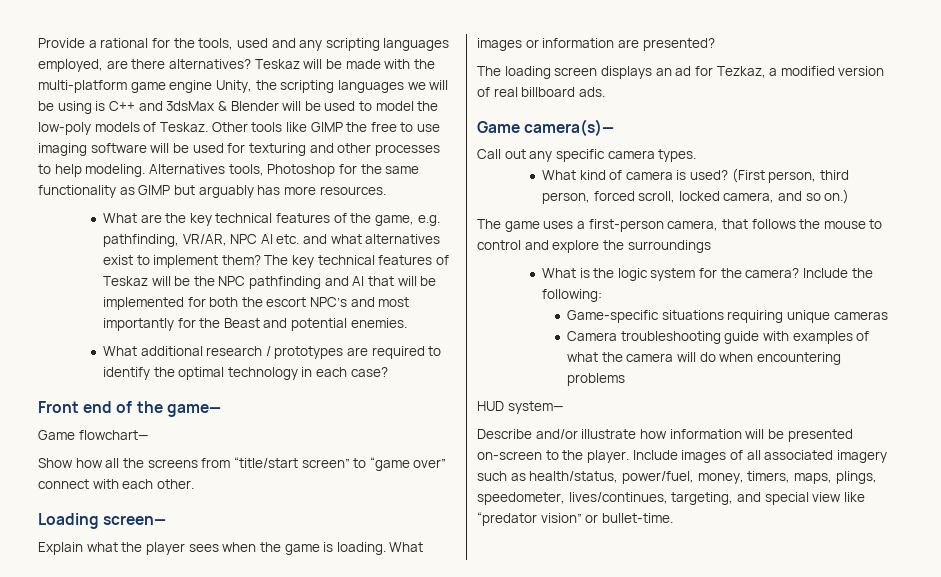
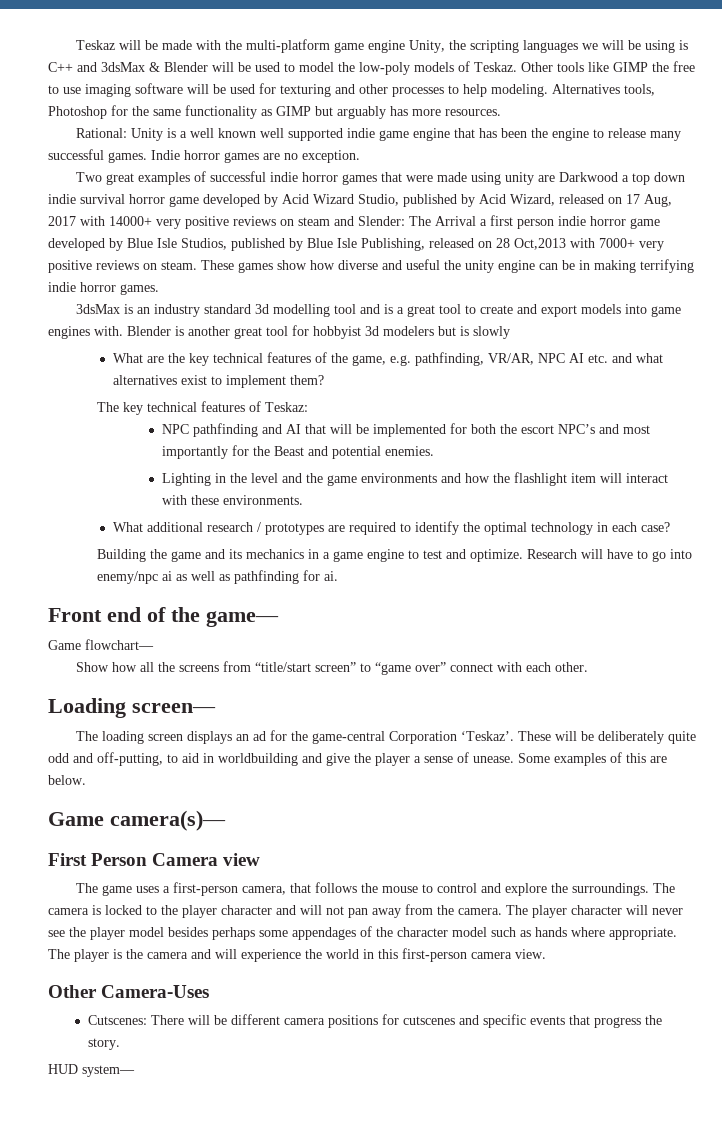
- Provide a rational for the tools, used and any scripting languages employed, are there alternatives?
+ Rational: Unity is a well known well supported indie game engine that has been the engine to release many successful games. Indie horror games are no exception.
+ Two great examples of successful indie horror games that were made using unity are Darkwood a top down indie survival horror game developed by Acid Wizard Studio, published by Acid Wizard, released on 17 Aug, 2017 with 14000+ very positive reviews on steam and Slender: The Arrival a first person indie horror game developed by Blue Isle Studios, published by Blue Isle Publishing, released on 28 Oct,2013 with 7000+ very positive reviews on steam. These games show how diverse and useful the unity engine can be in making terrifying indie horror games.
+ 3dsMax is an industry standard 3d modelling tool and is a great tool to create and export models into game engines with. Blender is another great tool for hobbyist 3d modelers but is slowly
- What are the key technical features of the game, e.g. pathfinding, VR/AR, NPC AI etc. and what alternatives exist to implement them? The key technical features of Teskaz will be the NPC pathfinding and AI that will be implemented for both the escort NPC’s and most importantly for the Beast and potential enemies.
+ What are the key technical features of the game, e.g. pathfinding, VR/AR, NPC AI etc. and what alternatives exist to implement them?
+ The key technical features of Teskaz:
+ NPC pathfinding and AI that will be implemented for both the escort NPC’s and most importantly for the Beast and potential enemies.
+ Lighting in the level and the game environments and how the flashlight item will interact with these environments.
+ Building the game and its mechanics in a game engine to test and optimize. Research will have to go into enemy/npc ai as well as pathfinding for ai.
- Explain what the player sees when the game is loading. What images or information are presented?
- The loading screen displays an ad for Tezkaz, a modified version of real billboard ads.
+ The loading screen displays an ad for the game-central Corporation ‘Teskaz’. These will be deliberately quite odd and off-putting, to aid in worldbuilding and give the player a sense of unease. Some examples of this are below.
  Game camera(s)—
- Call out any specific camera types.
- What kind of camera is used? (First person, third person, forced scroll, locked camera, and so on.)
+ First Person Camera view
- The game uses a first-person camera, that follows the mouse to control and explore the surroundings
- What is the logic system for the camera? Include the following:
- Game-specific situations requiring unique cameras
- Camera troubleshooting guide with examples of what the camera will do when encountering problems
+ The game uses a first-person camera, that follows the mouse to control and explore the surroundings. The camera is locked to the player character and will not pan away from the camera. The player character will never see the player model besides perhaps some appendages of the character model such as hands where appropriate. The player is the camera and will experience the world in this first-person camera view.
+ Other Camera-Uses
+ Cutscenes: There will be different camera positions for cutscenes and specific events that progress the story.
  HUD system—
- Describe and/or illustrate how information will be presented on-screen to the player. Include images of all associated imagery such as health/status, power/fuel, money, timers, maps, plings, speedometer, lives/continues, targeting, and special view like “predator vision” or bullet-time.

